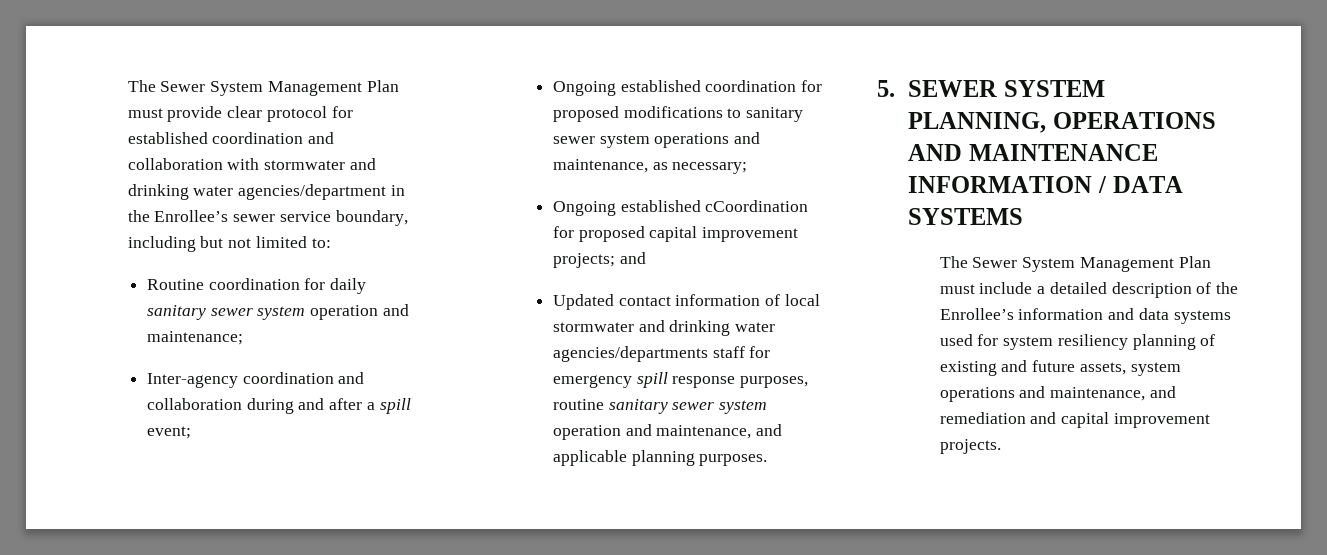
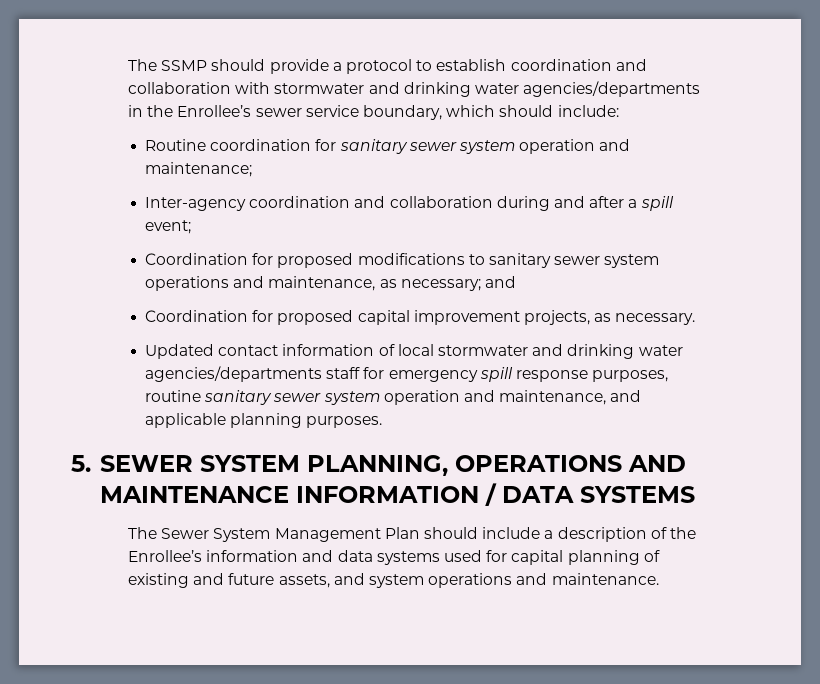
- The Sewer System Management Plan must provide clear protocol for established coordination and collaboration with stormwater and drinking water agencies/department in the Enrollee’s sewer service boundary, including but not limited to:
+ The SSMP should provide a protocol to establish coordination and collaboration with stormwater and drinking water agencies/departments in the Enrollee’s sewer service boundary, which should include:
- Routine coordination for daily sanitary sewer system operation and maintenance;
+ Routine coordination for sanitary sewer system operation and maintenance;
- Ongoing established coordination for proposed modifications to sanitary sewer system operations and maintenance, as necessary;
- Ongoing established cCoordination for proposed capital improvement projects; and
+ Coordination for proposed modifications to sanitary sewer system operations and maintenance, as necessary; and
+ Coordination for proposed capital improvement projects, as necessary.
- The Sewer System Management Plan must include a detailed description of the Enrollee’s information and data systems used for system resiliency planning of existing and future assets, system operations and maintenance, and remediation and capital improvement projects.
+ The Sewer System Management Plan should include a description of the Enrollee’s information and data systems used for capital planning of existing and future assets, and system operations and maintenance.

